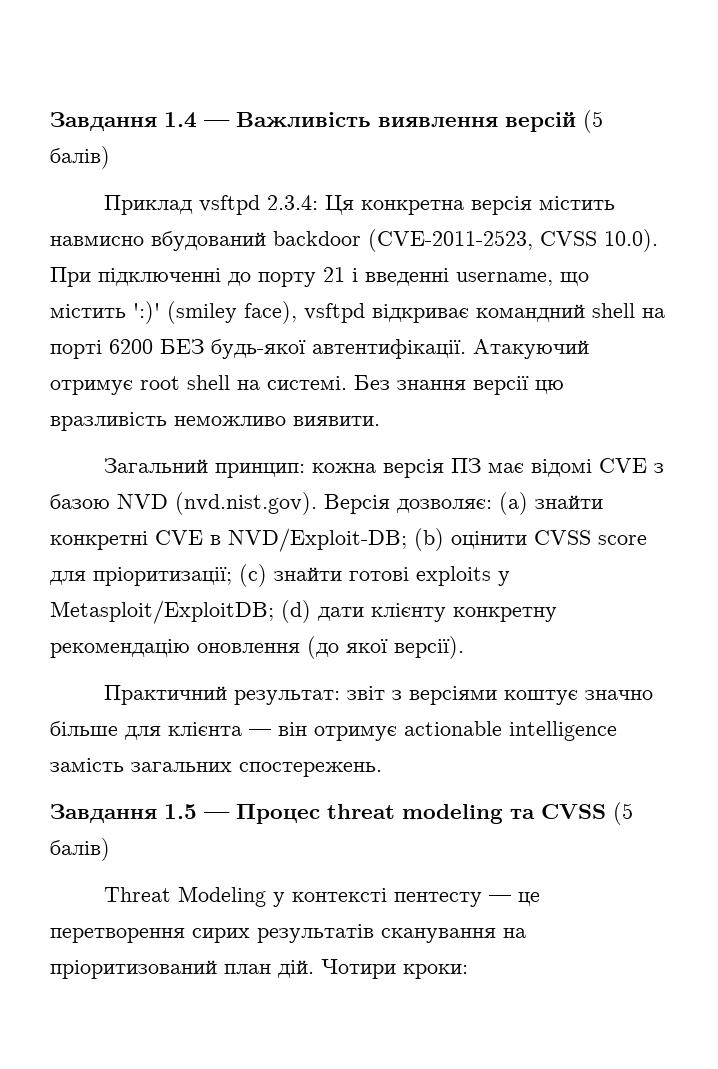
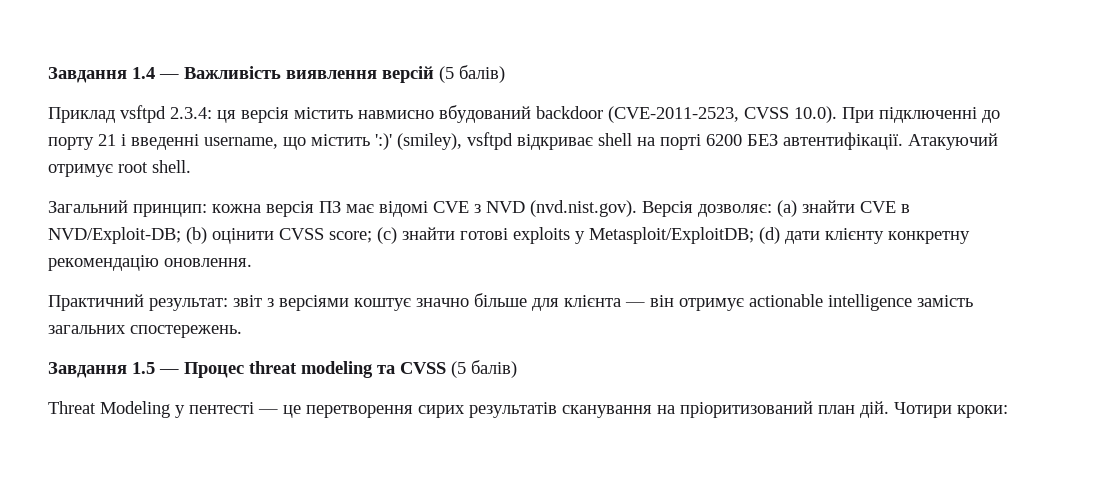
- Приклад vsftpd 2.3.4: Ця конкретна версія містить навмисно вбудований backdoor (CVE-2011-2523, CVSS 10.0). При підключенні до порту 21 і введенні username, що містить ':)' (smiley face), vsftpd відкриває командний shell на порті 6200 БЕЗ будь-якої автентифікації.
+ Приклад vsftpd 2.3.4: ця версія містить навмисно вбудований backdoor (CVE-2011-2523, CVSS 10.0). При підключенні до порту 21 і введенні username, що містить ':)' (smiley), vsftpd відкриває shell на порті 6200 БЕЗ автентифікації.
- Атакуючий отримує root shell на системі. Без знання версії цю вразливість неможливо виявити.
+ Атакуючий отримує root shell.
- Загальний принцип: кожна версія ПЗ має відомі CVE з базою NVD (nvd.nist.gov). Версія дозволяє: (a) знайти конкретні CVE в NVD/Exploit-DB; (b) оцінити CVSS score для пріоритизації; (c) знайти готові exploits у Metasploit/ExploitDB; (d) дати клієнту конкретну рекомендацію оновлення (до якої версії).
+ Загальний принцип: кожна версія ПЗ має відомі CVE з NVD (nvd.nist.gov). Версія дозволяє: (a) знайти CVE в NVD/Exploit-DB; (b) оцінити CVSS score; (c) знайти готові exploits у Metasploit/ExploitDB; (d) дати клієнту конкретну рекомендацію оновлення.
- Threat Modeling у контексті пентесту — це перетворення сирих результатів сканування на пріоритизований план дій.
+ Threat Modeling у пентесті — це перетворення сирих результатів сканування на пріоритизований план дій.

